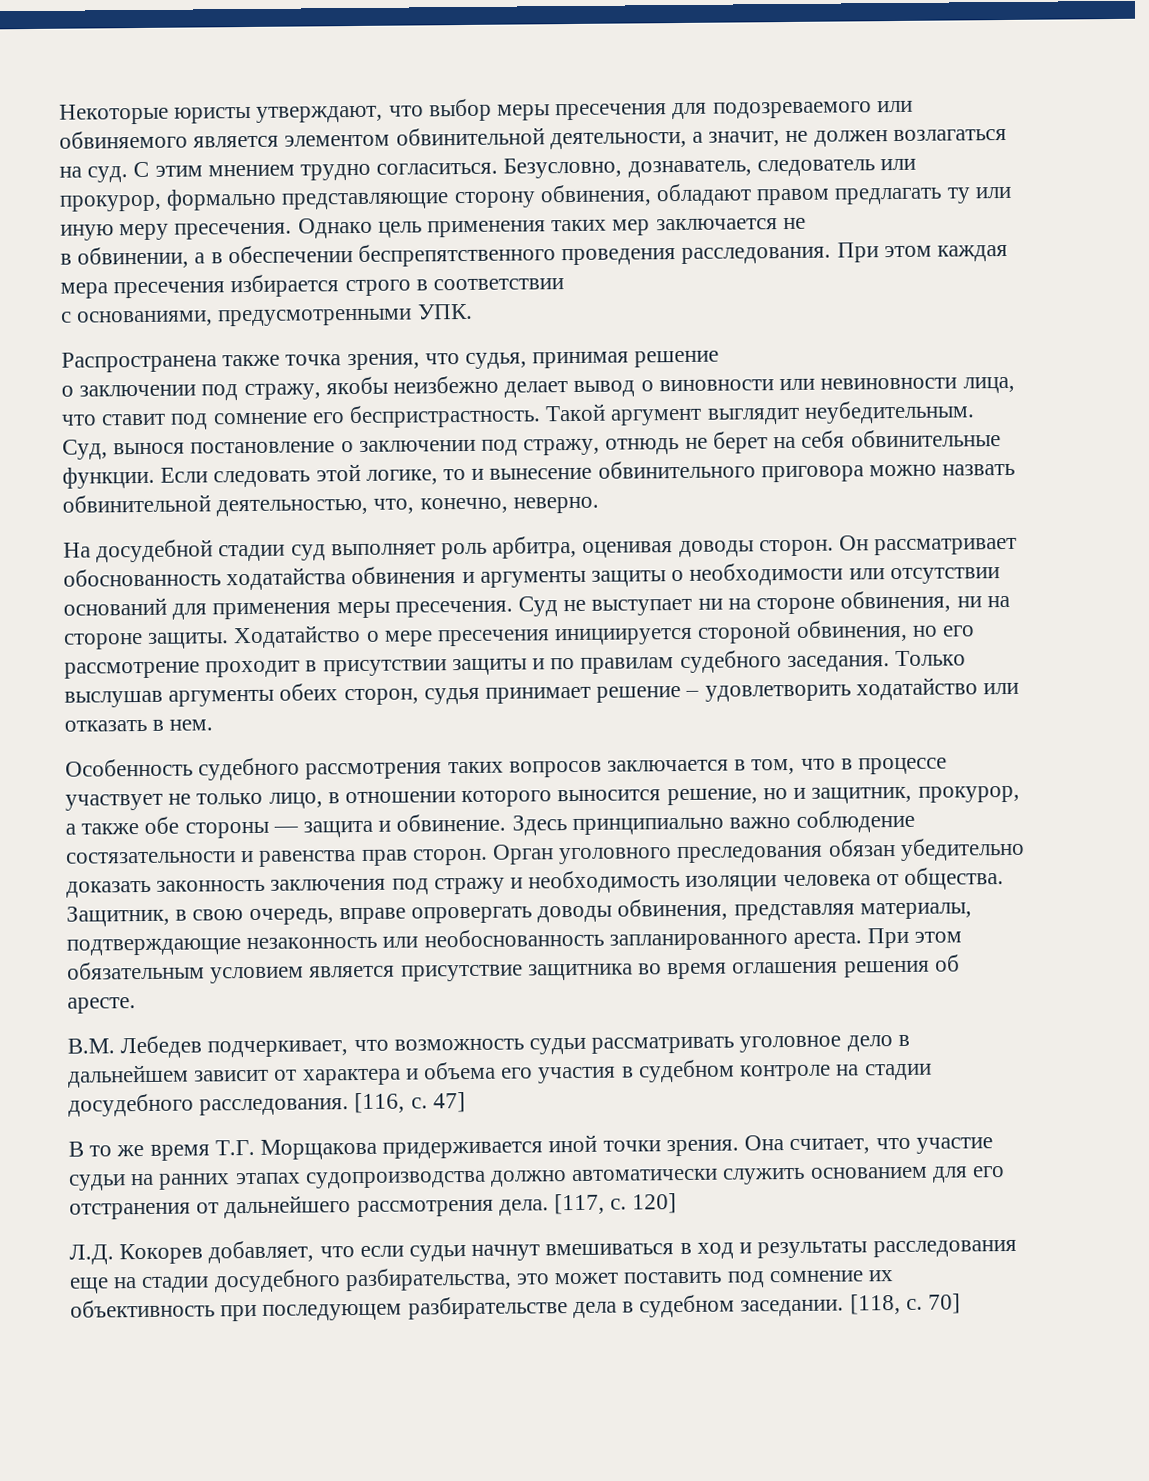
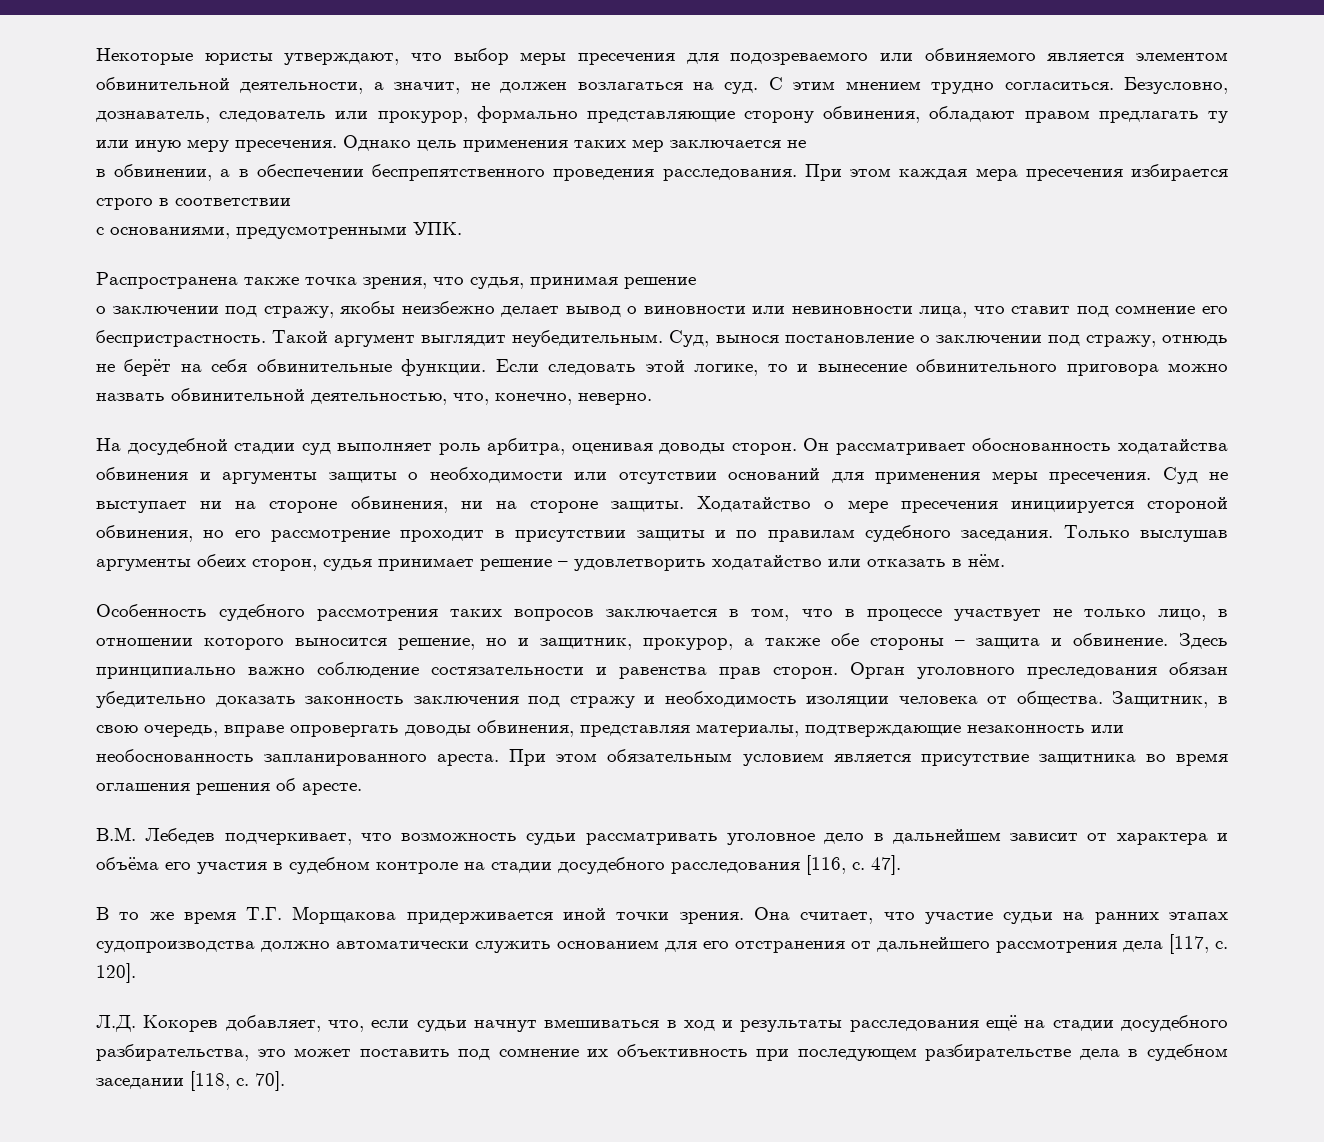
- Суд, вынося постановление о заключении под стражу, отнюдь не берет на себя обвинительные функции.
+ Суд, вынося постановление о заключении под стражу, отнюдь не берёт на себя обвинительные функции.
- Только выслушав аргументы обеих сторон, судья принимает решение – удовлетворить ходатайство или отказать в нем.
+ Только выслушав аргументы обеих сторон, судья принимает решение – удовлетворить ходатайство или отказать в нём.
- Особенность судебного рассмотрения таких вопросов заключается в том, что в процессе участвует не только лицо, в отношении которого выносится решение, но и защитник, прокурор, а также обе стороны — защита и обвинение.
+ Особенность судебного рассмотрения таких вопросов заключается в том, что в процессе участвует не только лицо, в отношении которого выносится решение, но и защитник, прокурор, а также обе стороны – защита и обвинение.
- В.М. Лебедев подчеркивает, что возможность судьи рассматривать уголовное дело в дальнейшем зависит от характера и объема его участия в судебном контроле на стадии досудебного расследования. [116, c.
+ В.М. Лебедев подчеркивает, что возможность судьи рассматривать уголовное дело в дальнейшем зависит от характера и объёма его участия в судебном контроле на стадии досудебного расследования [116, c.
- 47]
+ 47].
- Она считает, что участие судьи на ранних этапах судопроизводства должно автоматически служить основанием для его отстранения от дальнейшего рассмотрения дела. [117, c.
+ Она считает, что участие судьи на ранних этапах судопроизводства должно автоматически служить основанием для его отстранения от дальнейшего рассмотрения дела [117, c.
- 120]
+ 120].
- Л.Д. Кокорев добавляет, что если судьи начнут вмешиваться в ход и результаты расследования еще на стадии досудебного разбирательства, это может поставить под сомнение их объективность при последующем разбирательстве дела в судебном заседании. [118, c.
+ Л.Д. Кокорев добавляет, что, если судьи начнут вмешиваться в ход и результаты расследования ещё на стадии досудебного разбирательства, это может поставить под сомнение их объективность при последующем разбирательстве дела в судебном заседании [118, c.
- 70]
+ 70].

